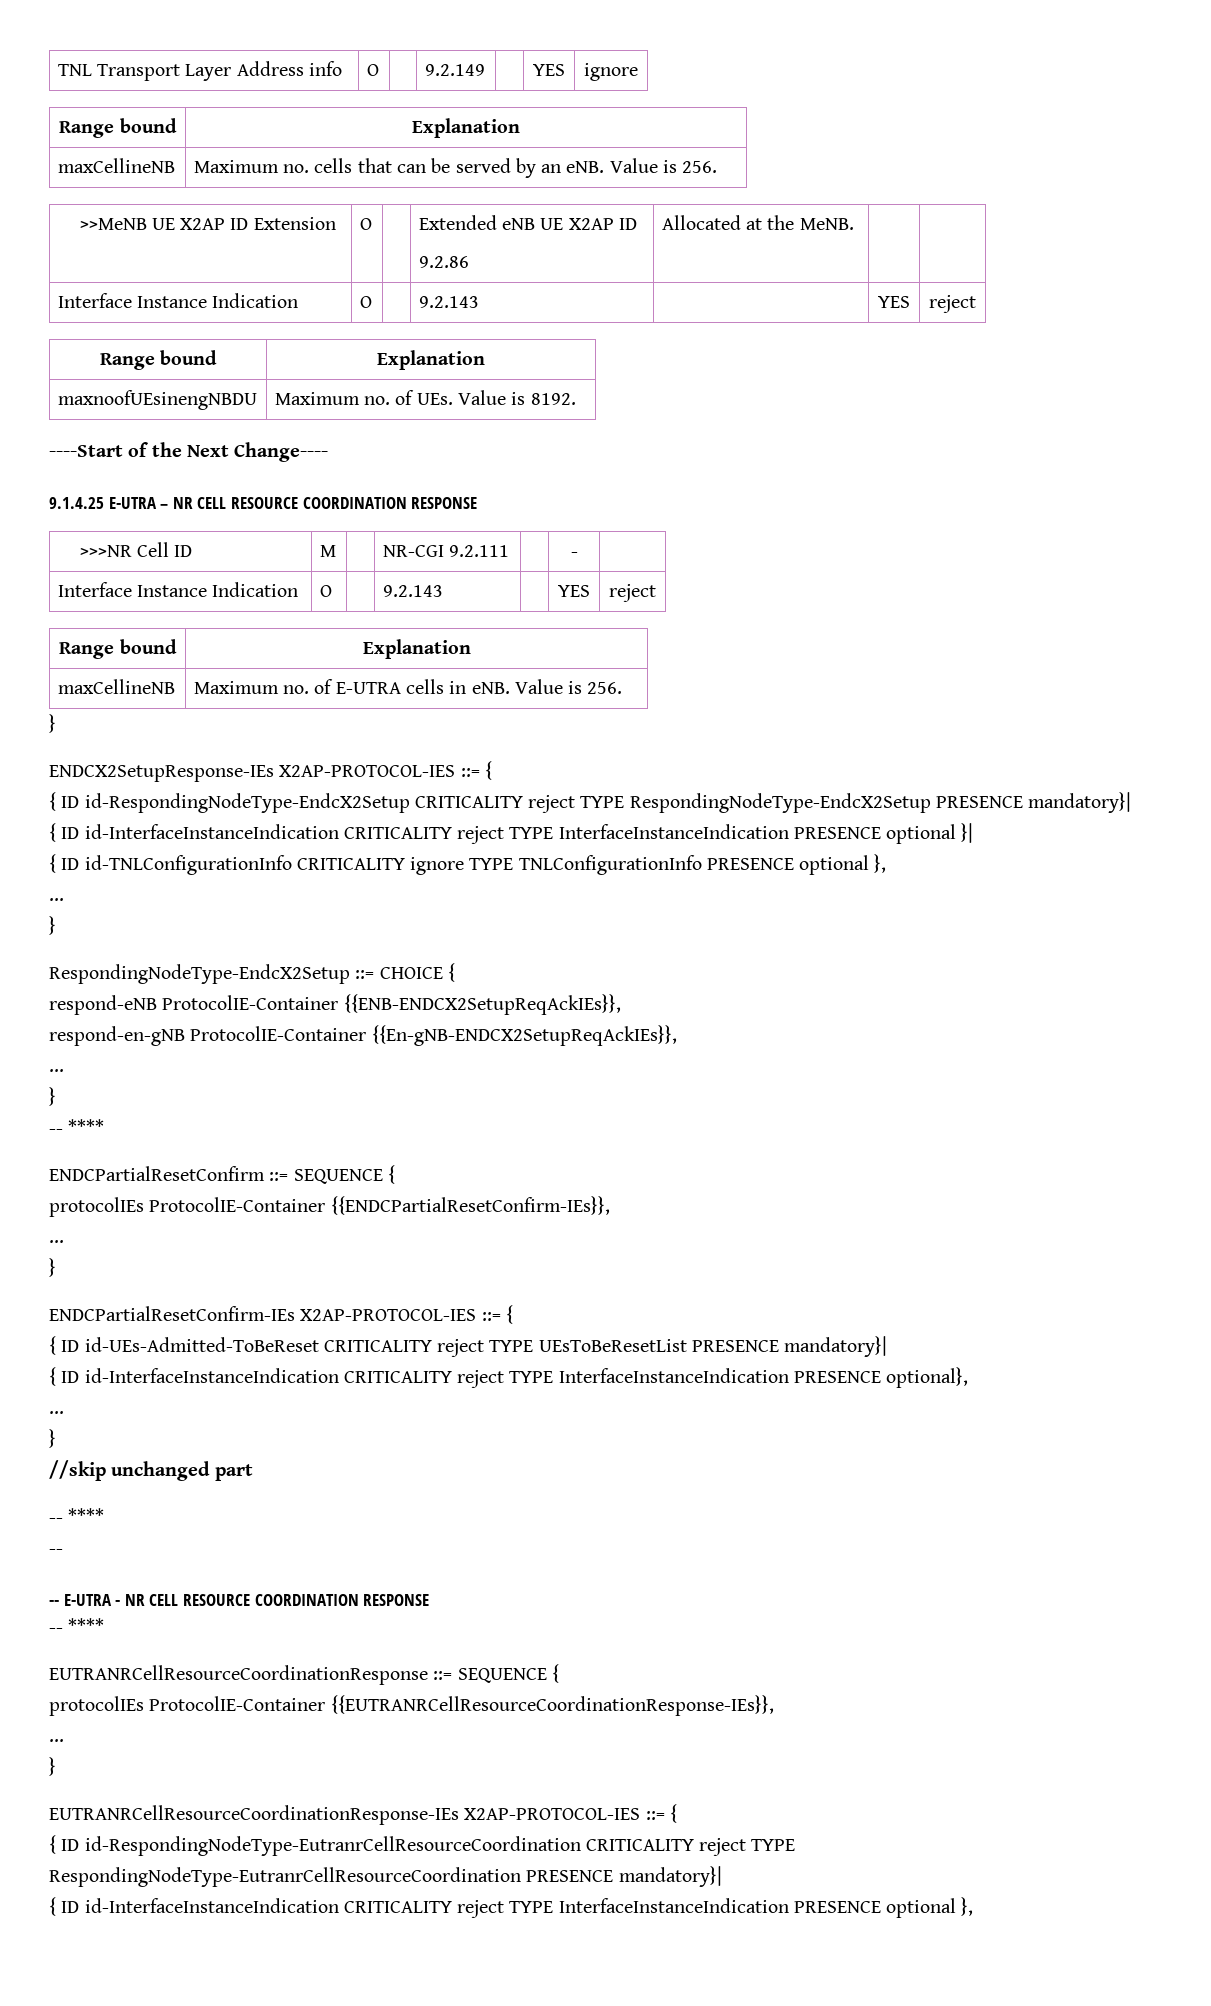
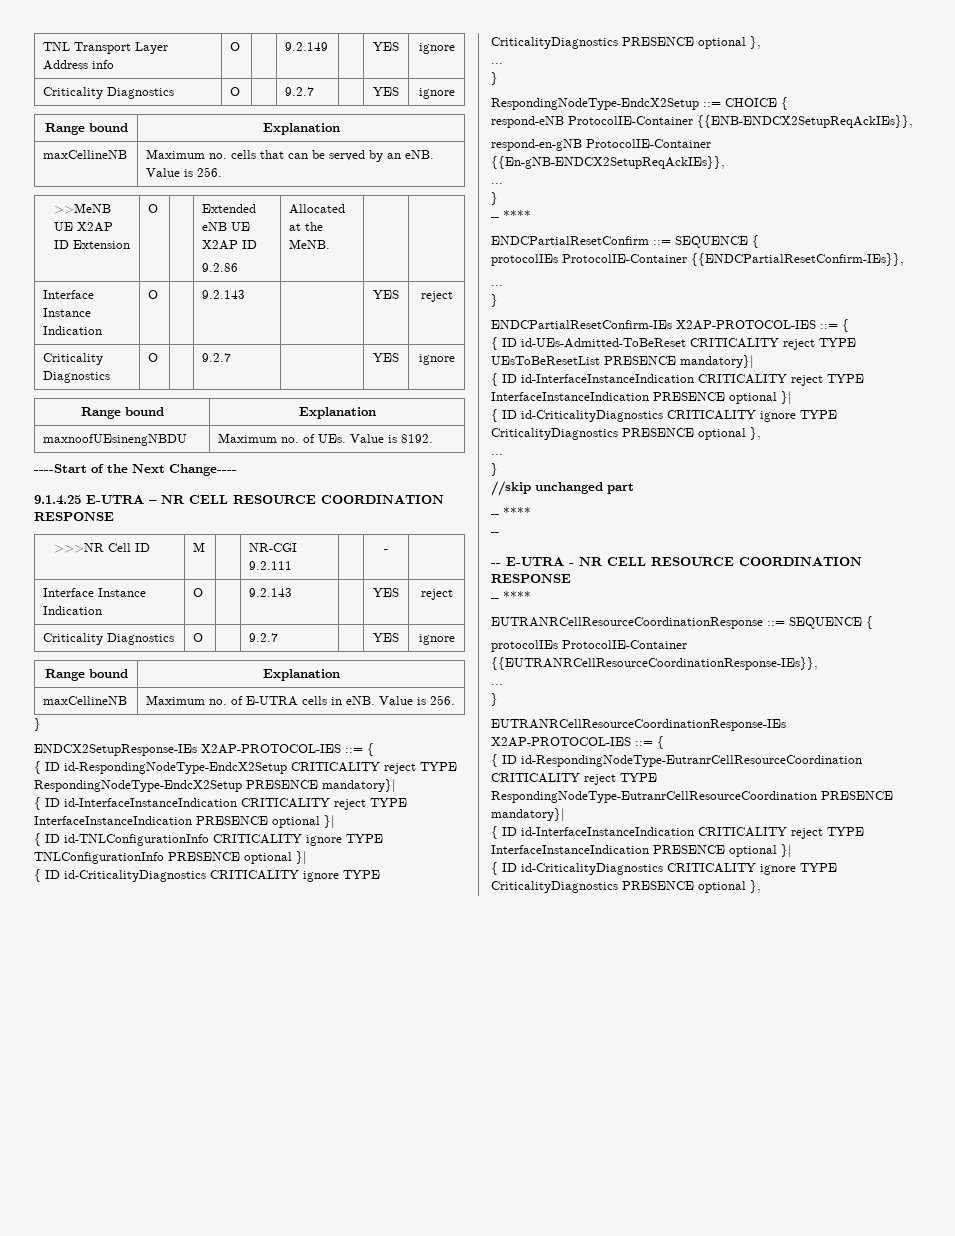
  TNL Transport Layer Address info | O | | 9.2.149 | | YES | ignore
+ Criticality Diagnostics | O | | 9.2.7 | | YES | ignore
  >>MeNB UE X2AP ID Extension | O | | Extended eNB UE X2AP ID
  9.2.86 | Allocated at the MeNB. | |
  Interface Instance Indication | O | | 9.2.143 | | YES | reject
+ Criticality Diagnostics | O | | 9.2.7 | | YES | ignore
  >>>NR Cell ID | M | | NR-CGI 9.2.111 | | - |
  Interface Instance Indication | O | | 9.2.143 | | YES | reject
+ Criticality Diagnostics | O | | 9.2.7 | | YES | ignore
- { ID id-TNLConfigurationInfo CRITICALITY ignore TYPE TNLConfigurationInfo PRESENCE optional },
+ { ID id-TNLConfigurationInfo CRITICALITY ignore TYPE TNLConfigurationInfo PRESENCE optional }|
+ { ID id-CriticalityDiagnostics CRITICALITY ignore TYPE CriticalityDiagnostics PRESENCE optional },
  { ID id-UEs-Admitted-ToBeReset CRITICALITY reject TYPE UEsToBeResetList PRESENCE mandatory}|
- { ID id-InterfaceInstanceIndication CRITICALITY reject TYPE InterfaceInstanceIndication PRESENCE optional},
+ { ID id-InterfaceInstanceIndication CRITICALITY reject TYPE InterfaceInstanceIndication PRESENCE optional }|
+ { ID id-CriticalityDiagnostics CRITICALITY ignore TYPE CriticalityDiagnostics PRESENCE optional },
  { ID id-RespondingNodeType-EutranrCellResourceCoordination CRITICALITY reject TYPE RespondingNodeType-EutranrCellResourceCoordination PRESENCE mandatory}|
- { ID id-InterfaceInstanceIndication CRITICALITY reject TYPE InterfaceInstanceIndication PRESENCE optional },
+ { ID id-InterfaceInstanceIndication CRITICALITY reject TYPE InterfaceInstanceIndication PRESENCE optional }|
+ { ID id-CriticalityDiagnostics CRITICALITY ignore TYPE CriticalityDiagnostics PRESENCE optional },

